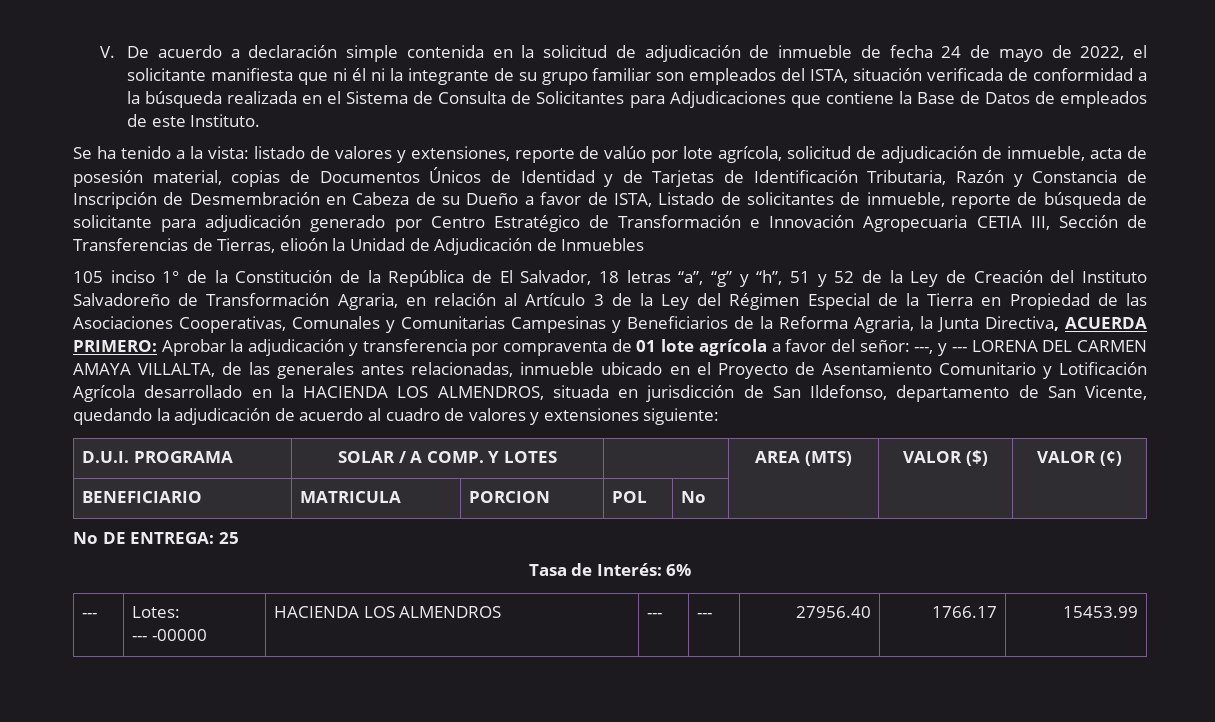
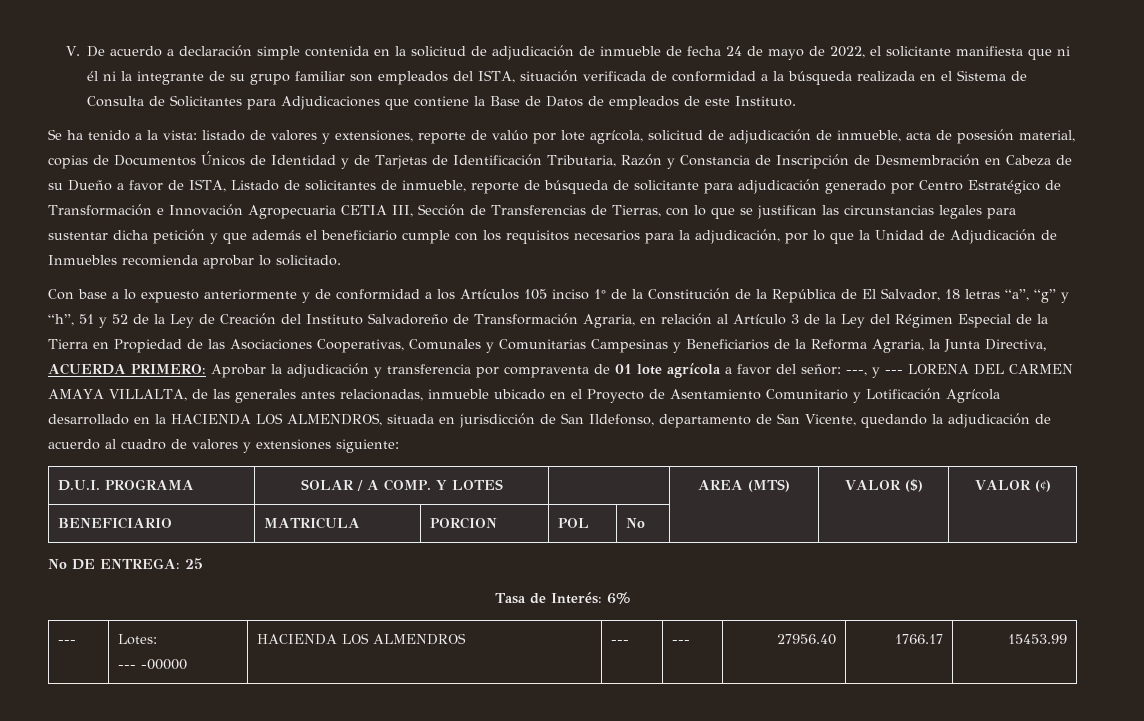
- listado de valores y extensiones, reporte de valúo por lote agrícola, solicitud de adjudicación de inmueble, acta de posesión material, copias de Documentos Únicos de Identidad y de Tarjetas de Identificación Tributaria, Razón y Constancia de Inscripción de Desmembración en Cabeza de su Dueño a favor de ISTA, Listado de solicitantes de inmueble, reporte de búsqueda de solicitante para adjudicación generado por Centro Estratégico de Transformación e Innovación Agropecuaria CETIA III, Sección de Transferencias de Tierras, elioón la Unidad de Adjudicación de Inmuebles
- 105 inciso 1° de la Constitución de la República de El Salvador, 18 letras “a”, “g” y “h”, 51 y 52 de la Ley de Creación del Instituto Salvadoreño de Transformación Agraria, en relación al Artículo 3 de la Ley del Régimen Especial de la Tierra en Propiedad de las Asociaciones Cooperativas, Comunales y Comunitarias Campesinas y Beneficiarios de la Reforma Agraria, la Junta Directiva, ACUERDA PRIMERO:
+ listado de valores y extensiones, reporte de valúo por lote agrícola, solicitud de adjudicación de inmueble, acta de posesión material, copias de Documentos Únicos de Identidad y de Tarjetas de Identificación Tributaria, Razón y Constancia de Inscripción de Desmembración en Cabeza de su Dueño a favor de ISTA, Listado de solicitantes de inmueble, reporte de búsqueda de solicitante para adjudicación generado por Centro Estratégico de Transformación e Innovación Agropecuaria CETIA III, Sección de Transferencias de Tierras, con lo que se justifican las circunstancias legales para sustentar dicha petición y que además el beneficiario cumple con los requisitos necesarios para la adjudicación, por lo que la Unidad de Adjudicación de Inmuebles recomienda aprobar lo solicitado.
+ Con base a lo expuesto anteriormente y de conformidad a los Artículos 105 inciso 1° de la Constitución de la República de El Salvador, 18 letras “a”, “g” y “h”, 51 y 52 de la Ley de Creación del Instituto Salvadoreño de Transformación Agraria, en relación al Artículo 3 de la Ley del Régimen Especial de la Tierra en Propiedad de las Asociaciones Cooperativas, Comunales y Comunitarias Campesinas y Beneficiarios de la Reforma Agraria, la Junta Directiva, ACUERDA PRIMERO:

